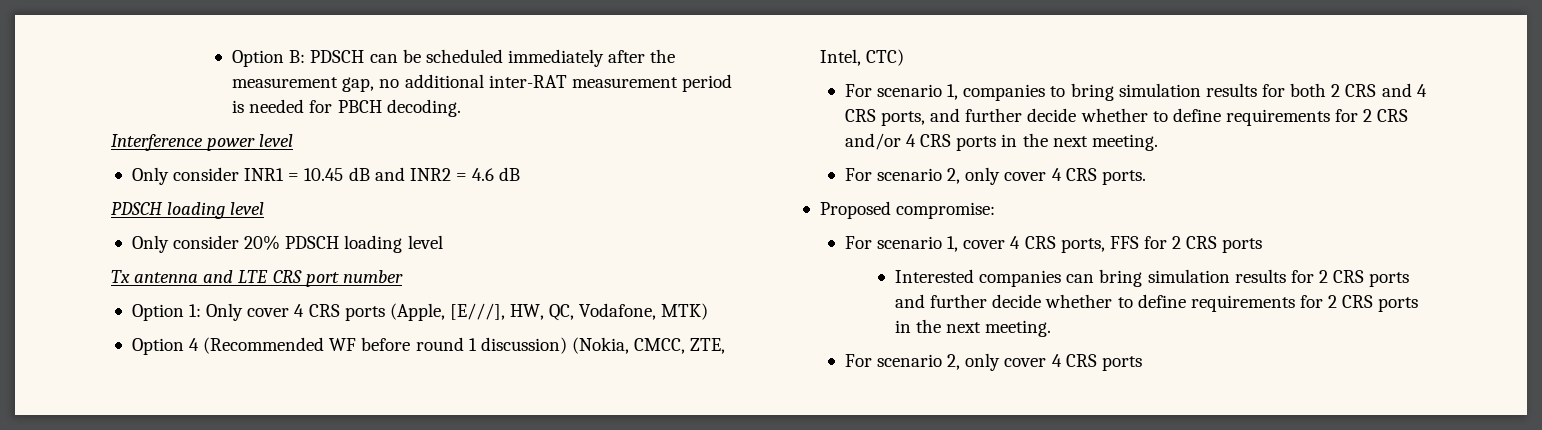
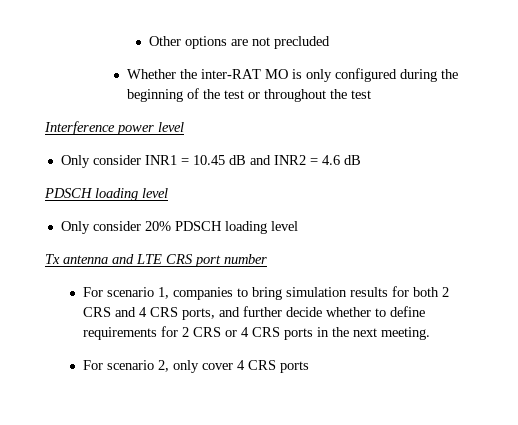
- Option B: PDSCH can be scheduled immediately after the measurement gap, no additional inter-RAT measurement period is needed for PBCH decoding.
+ Other options are not precluded
+ Whether the inter-RAT MO is only configured during the beginning of the test or throughout the test
- Option 1: Only cover 4 CRS ports (Apple, [E///], HW, QC, Vodafone, MTK)
- Option 4 (Recommended WF before round 1 discussion) (Nokia, CMCC, ZTE, Intel, CTC)
- For scenario 1, companies to bring simulation results for both 2 CRS and 4 CRS ports, and further decide whether to define requirements for 2 CRS and/or 4 CRS ports in the next meeting.
+ For scenario 1, companies to bring simulation results for both 2 CRS and 4 CRS ports, and further decide whether to define requirements for 2 CRS or 4 CRS ports in the next meeting.
- For scenario 2, only cover 4 CRS ports.
- Proposed compromise:
- For scenario 1, cover 4 CRS ports, FFS for 2 CRS ports
- Interested companies can bring simulation results for 2 CRS ports and further decide whether to define requirements for 2 CRS ports in the next meeting.

